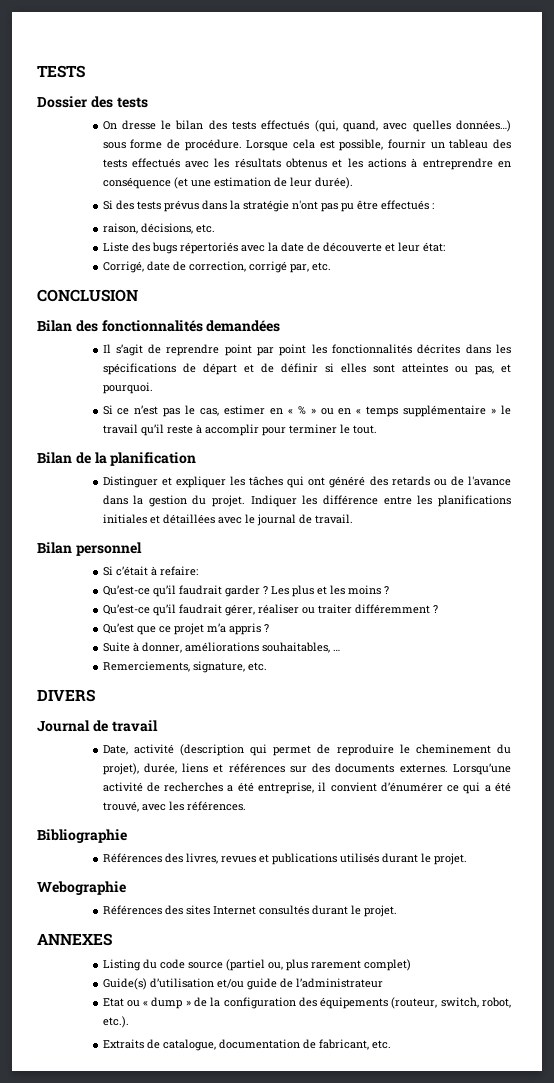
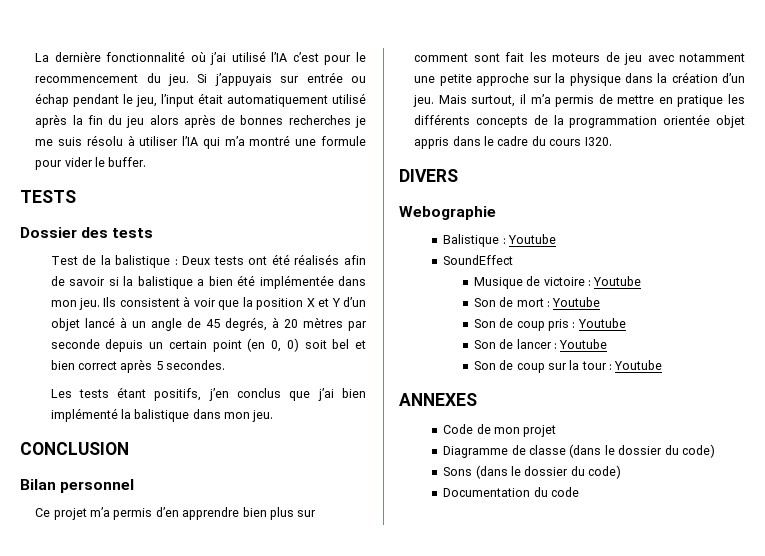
+ La dernière fonctionnalité où j’ai utilisé l’IA c’est pour le recommencement du jeu. Si j’appuyais sur entrée ou échap pendant le jeu, l’input était automatiquement utilisé après la fin du jeu alors après de bonnes recherches je me suis résolu à utiliser l’IA qui m’a montré une formule pour vider le buffer.
  TESTS
  Dossier des tests
- On dresse le bilan des tests effectués (qui, quand, avec quelles données…) sous forme de procédure. Lorsque cela est possible, fournir un tableau des tests effectués avec les résultats obtenus et les actions à entreprendre en conséquence (et une estimation de leur durée).
- Si des tests prévus dans la stratégie n'ont pas pu être effectués :
- raison, décisions, etc.
- Liste des bugs répertoriés avec la date de découverte et leur état:
- Corrigé, date de correction, corrigé par, etc.
+ Test de la balistique : Deux tests ont été réalisés afin de savoir si la balistique a bien été implémentée dans mon jeu. Ils consistent à voir que la position X et Y d’un objet lancé à un angle de 45 degrés, à 20 mètres par seconde depuis un certain point (en 0, 0) soit bel et bien correct après 5 secondes.
+ Les tests étant positifs, j’en conclus que j’ai bien implémenté la balistique dans mon jeu.
  CONCLUSION
- Bilan des fonctionnalités demandées
- Il s’agit de reprendre point par point les fonctionnalités décrites dans les spécifications de départ et de définir si elles sont atteintes ou pas, et pourquoi.
- Si ce n’est pas le cas, estimer en « % » ou en « temps supplémentaire » le travail qu’il reste à accomplir pour terminer le tout.
- Bilan de la planification
- Distinguer et expliquer les tâches qui ont généré des retards ou de l'avance dans la gestion du projet. Indiquer les différence entre les planifications initiales et détaillées avec le journal de travail.
  Bilan personnel
- Si c’était à refaire:
- Qu’est-ce qu’il faudrait garder ? Les plus et les moins ?
- Qu’est-ce qu’il faudrait gérer, réaliser ou traiter différemment ?
- Qu’est que ce projet m’a appris ?
- Suite à donner, améliorations souhaitables, …
- Remerciements, signature, etc.
+ Ce projet m’a permis d’en apprendre bien plus sur comment sont fait les moteurs de jeu avec notamment une petite approche sur la physique dans la création d’un jeu. Mais surtout, il m’a permis de mettre en pratique les différents concepts de la programmation orientée objet appris dans le cadre du cours I320.
  DIVERS
- Journal de travail
- Date, activité (description qui permet de reproduire le cheminement du projet), durée, liens et références sur des documents externes. Lorsqu’une activité de recherches a été entreprise, il convient d’énumérer ce qui a été trouvé, avec les références.
- Bibliographie
- Références des livres, revues et publications utilisés durant le projet.
  Webographie
- Références des sites Internet consultés durant le projet.
+ Balistique : Youtube
+ SoundEffect
+ Musique de victoire : Youtube
+ Son de mort : Youtube
+ Son de coup pris : Youtube
+ Son de lancer : Youtube
+ Son de coup sur la tour : Youtube
  ANNEXES
- Listing du code source (partiel ou, plus rarement complet)
- Guide(s) d’utilisation et/ou guide de l’administrateur
- Etat ou « dump » de la configuration des équipements (routeur, switch, robot, etc.).
- Extraits de catalogue, documentation de fabricant, etc.
+ Code de mon projet
+ Diagramme de classe (dans le dossier du code)
+ Sons (dans le dossier du code)
+ Documentation du code

